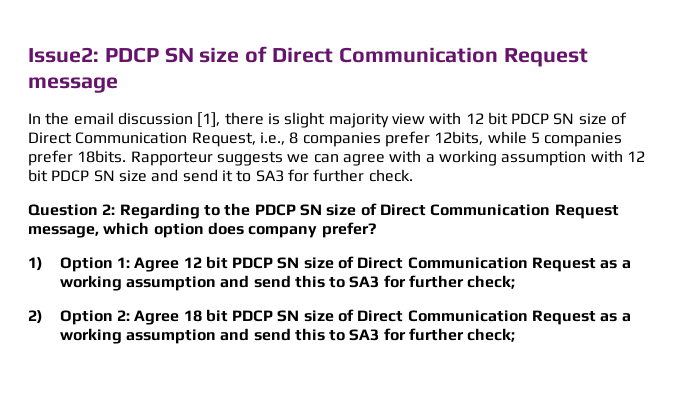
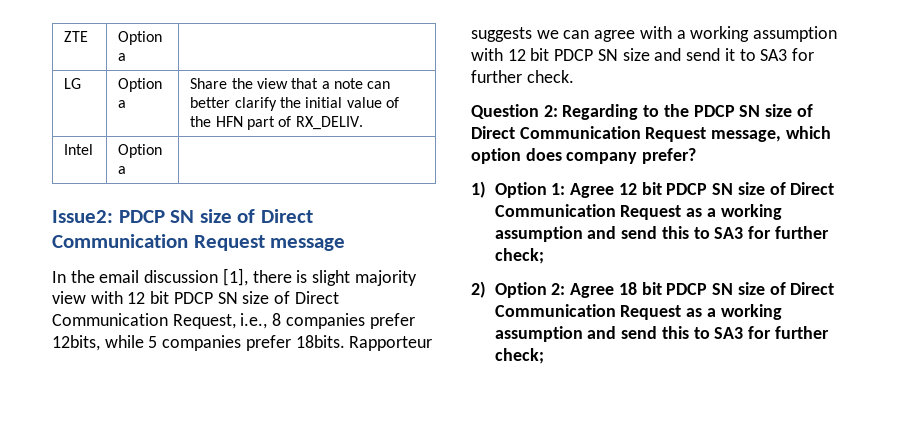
+ ZTE | Option a |
+ LG | Option a | Share the view that a note can better clarify the initial value of the HFN part of RX_DELIV.
+ Intel | Option a |

